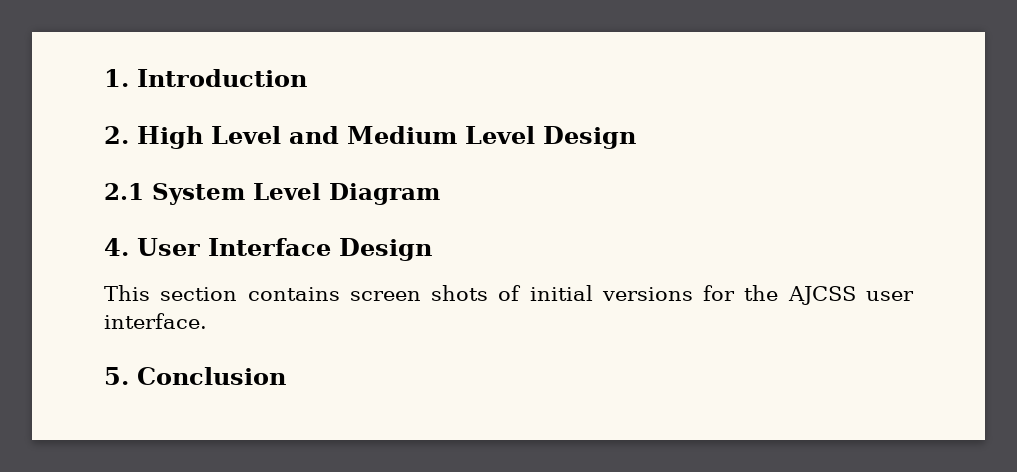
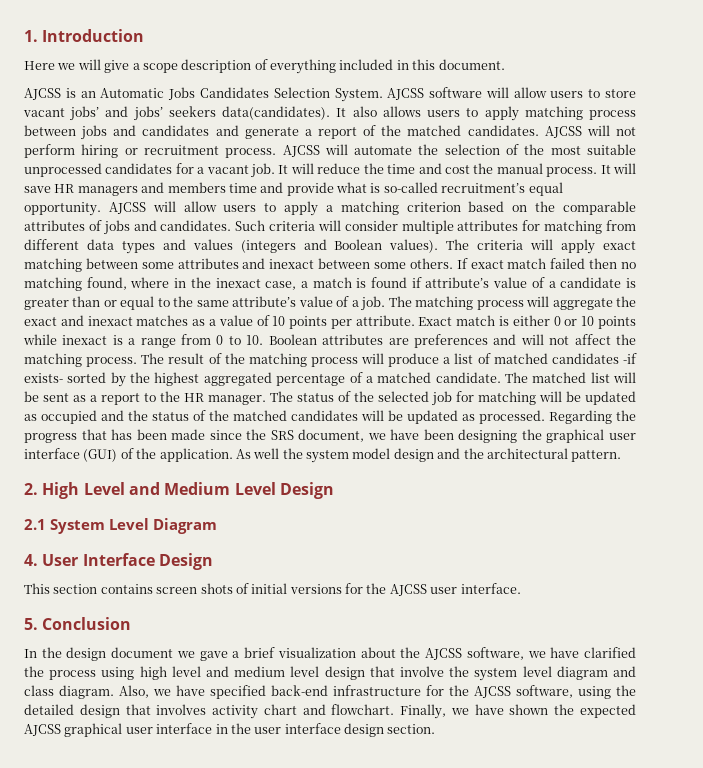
+ Here we will give a scope description of everything included in this document.
+ AJCSS is an Automatic Jobs Candidates Selection System. AJCSS software will allow users to store vacant jobs’ and jobs’ seekers data(candidates). It also allows users to apply matching process between jobs and candidates and generate a report of the matched candidates. AJCSS will not perform hiring or recruitment process. AJCSS will automate the selection of the most suitable unprocessed candidates for a vacant job. It will reduce the time and cost the manual process. It will save HR managers and members time and provide what is so-called recruitment’s equal opportunity. AJCSS will allow users to apply a matching criterion based on the comparable attributes of jobs and candidates. Such criteria will consider multiple attributes for matching from different data types and values (integers and Boolean values). The criteria will apply exact matching between some attributes and inexact between some others. If exact match failed then no matching found, where in the inexact case, a match is found if attribute’s value of a candidate is greater than or equal to the same attribute’s value of a job. The matching process will aggregate the exact and inexact matches as a value of 10 points per attribute. Exact match is either 0 or 10 points while inexact is a range from 0 to 10. Boolean attributes are preferences and will not affect the matching process. The result of the matching process will produce a list of matched candidates -if exists- sorted by the highest aggregated percentage of a matched candidate. The matched list will be sent as a report to the HR manager. The status of the selected job for matching will be updated as occupied and the status of the matched candidates will be updated as processed. Regarding the progress that has been made since the SRS document, we have been designing the graphical user interface (GUI) of the application. As well the system model design and the architectural pattern.
+ In the design document we gave a brief visualization about the AJCSS software, we have clarified the process using high level and medium level design that involve the system level diagram and class diagram. Also, we have specified back-end infrastructure for the AJCSS software, using the detailed design that involves activity chart and flowchart. Finally, we have shown the expected AJCSS graphical user interface in the user interface design section.

